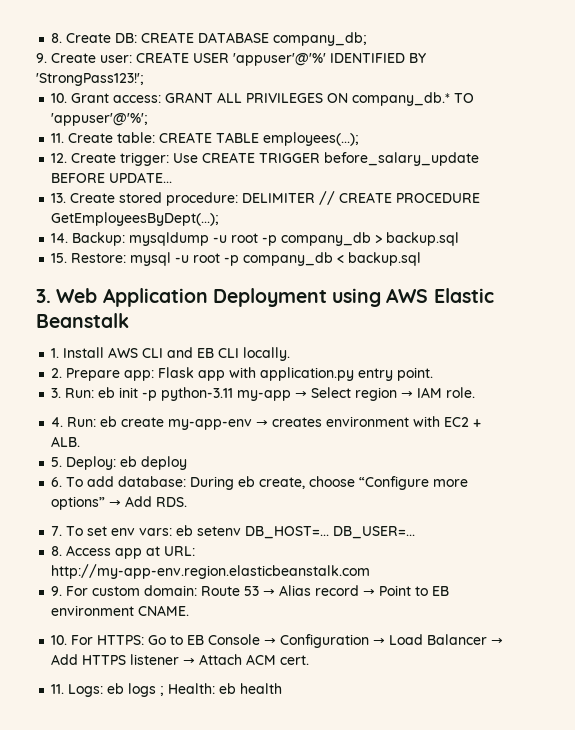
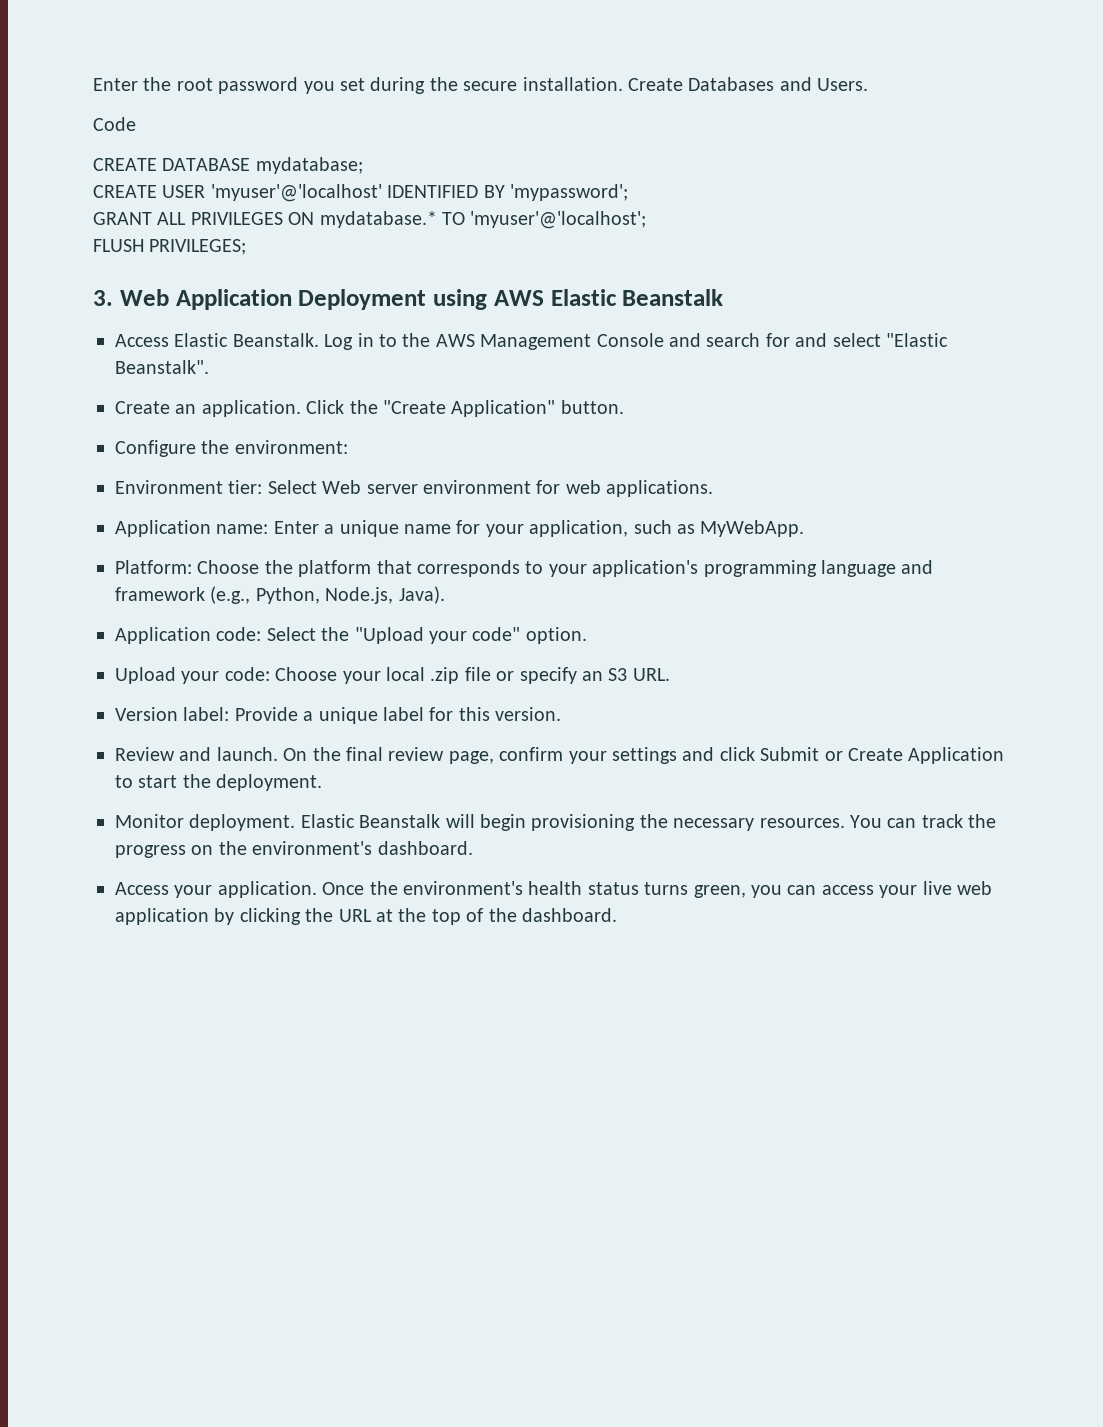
- 8. Create DB: CREATE DATABASE company_db;
- 9. Create user: CREATE USER 'appuser'@'%' IDENTIFIED BY 'StrongPass123!';
- 10. Grant access: GRANT ALL PRIVILEGES ON company_db.* TO 'appuser'@'%';
- 11. Create table: CREATE TABLE employees(...);
- 12. Create trigger: Use CREATE TRIGGER before_salary_update BEFORE UPDATE...
- 13. Create stored procedure: DELIMITER // CREATE PROCEDURE GetEmployeesByDept(...);
- 14. Backup: mysqldump -u root -p company_db > backup.sql
- 15. Restore: mysql -u root -p company_db < backup.sql
+ Enter the root password you set during the secure installation. Create Databases and Users.
+ Code
+ CREATE DATABASE mydatabase;
+ CREATE USER 'myuser'@'localhost' IDENTIFIED BY 'mypassword';
+ GRANT ALL PRIVILEGES ON mydatabase.* TO 'myuser'@'localhost';
+ FLUSH PRIVILEGES;
- 1. Install AWS CLI and EB CLI locally.
- 2. Prepare app: Flask app with application.py entry point.
- 3. Run: eb init -p python-3.11 my-app → Select region → IAM role.
- 4. Run: eb create my-app-env → creates environment with EC2 + ALB.
- 5. Deploy: eb deploy
- 6. To add database: During eb create, choose “Configure more options” → Add RDS.
- 7. To set env vars: eb setenv DB_HOST=... DB_USER=...
- 8. Access app at URL: http://my-app-env.region.elasticbeanstalk.com
- 9. For custom domain: Route 53 → Alias record → Point to EB environment CNAME.
- 10. For HTTPS: Go to EB Console → Configuration → Load Balancer → Add HTTPS listener → Attach ACM cert.
- 11. Logs: eb logs ; Health: eb health
+ Access Elastic Beanstalk. Log in to the AWS Management Console and search for and select "Elastic Beanstalk".
+ Create an application. Click the "Create Application" button.
+ Configure the environment:
+ Environment tier: Select Web server environment for web applications.
+ Application name: Enter a unique name for your application, such as MyWebApp.
+ Platform: Choose the platform that corresponds to your application's programming language and framework (e.g., Python, Node.js, Java).
+ Application code: Select the "Upload your code" option.
+ Upload your code: Choose your local .zip file or specify an S3 URL.
+ Version label: Provide a unique label for this version.
+ Review and launch. On the final review page, confirm your settings and click Submit or Create Application to start the deployment.
+ Monitor deployment. Elastic Beanstalk will begin provisioning the necessary resources. You can track the progress on the environment's dashboard.
+ Access your application. Once the environment's health status turns green, you can access your live web application by clicking the URL at the top of the dashboard.

